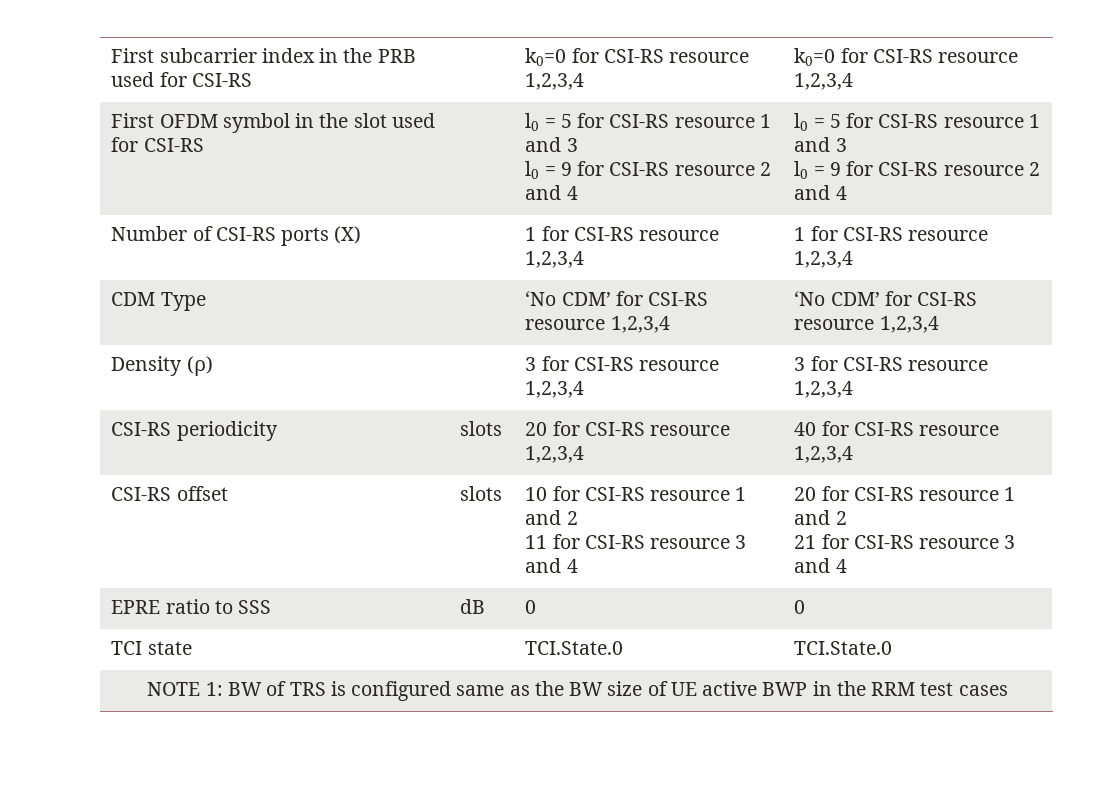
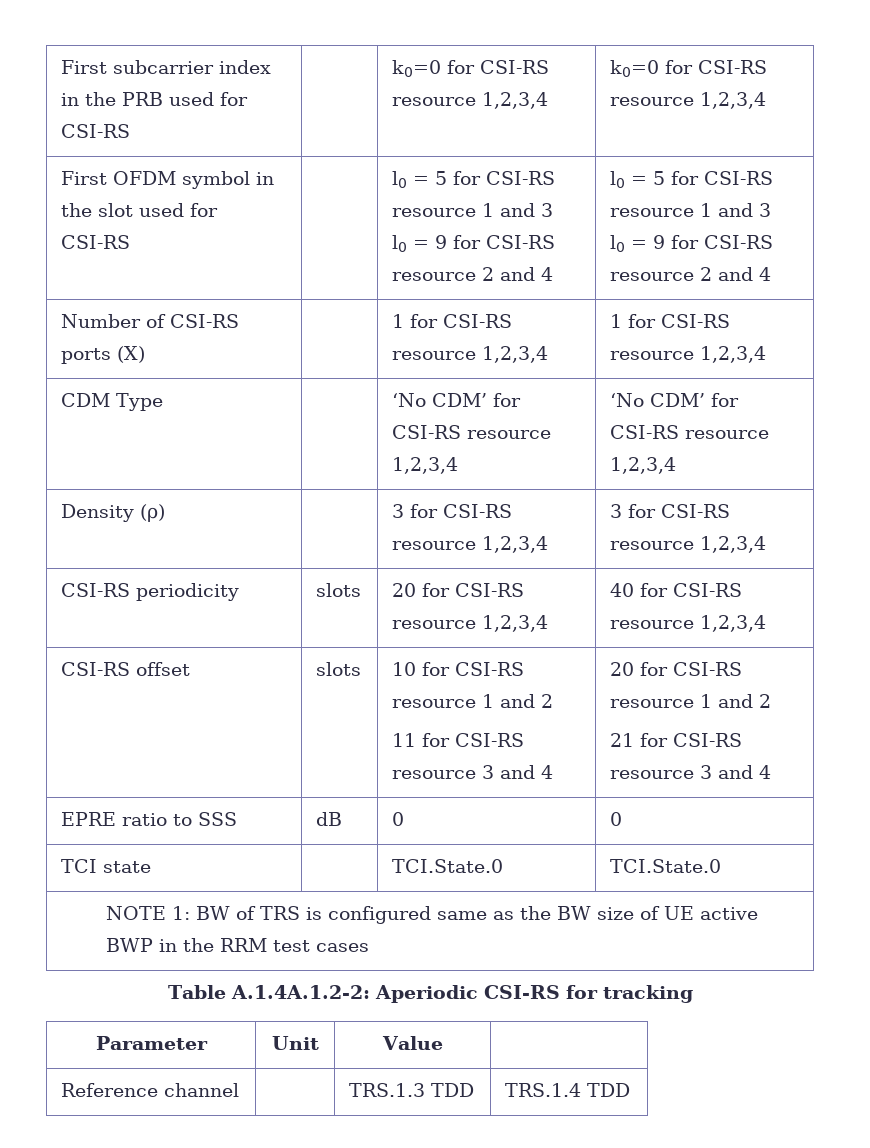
+ Table A.1.4A.1.2-2: Aperiodic CSI-RS for tracking
+ Parameter | Unit | Value |
+ Reference channel | | TRS.1.3 TDD | TRS.1.4 TDD

